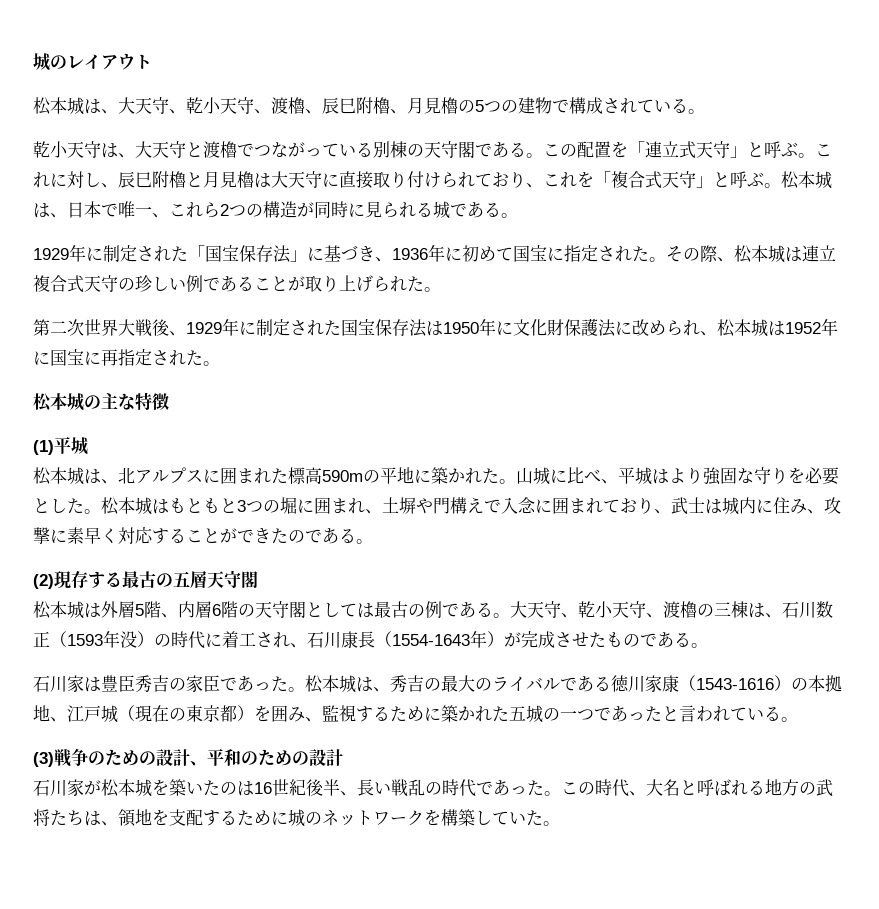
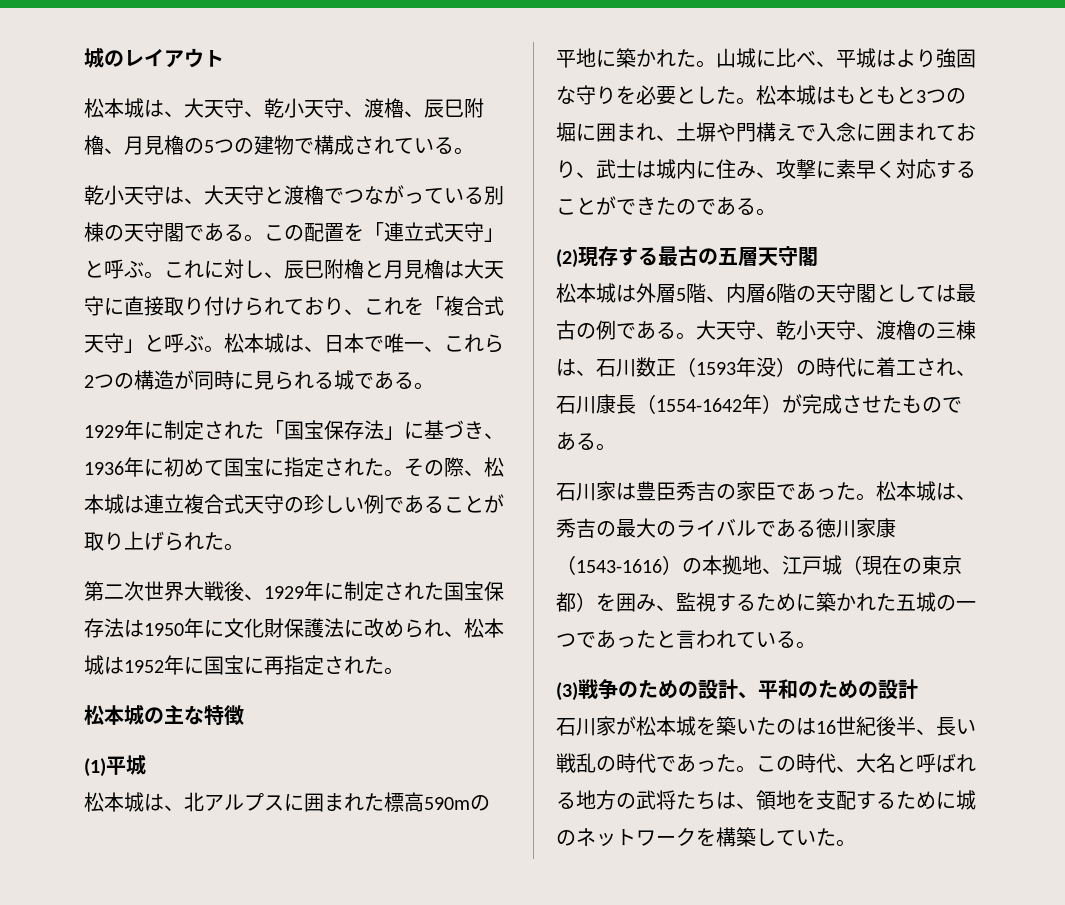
- 大天守、乾小天守、渡櫓の三棟は、石川数正（1593年没）の時代に着工され、石川康長（1554-1643年）が完成させたものである。
+ 大天守、乾小天守、渡櫓の三棟は、石川数正（1593年没）の時代に着工され、石川康長（1554-1642年）が完成させたものである。

